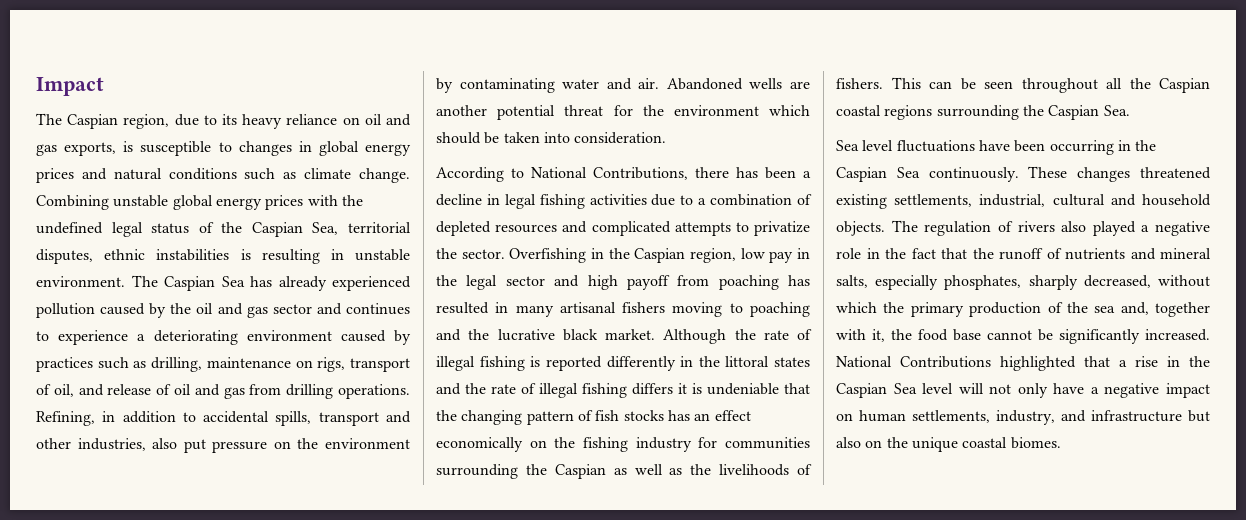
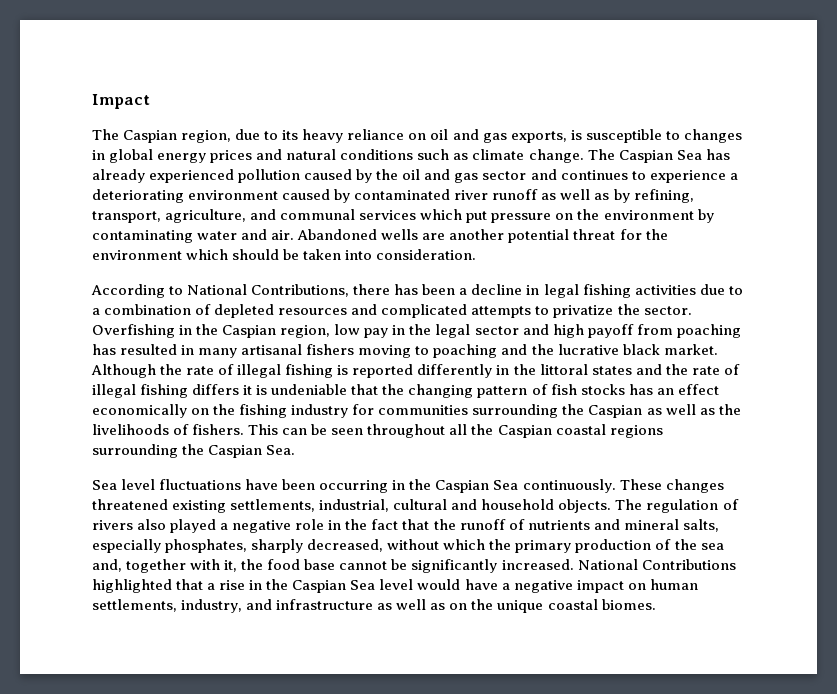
- Combining unstable global energy prices with the undefined legal status of the Caspian Sea, territorial disputes, ethnic instabilities is resulting in unstable environment.
- The Caspian Sea has already experienced pollution caused by the oil and gas sector and continues to experience a deteriorating environment caused by practices such as drilling, maintenance on rigs, transport of oil, and release of oil and gas from drilling operations. Refining, in addition to accidental spills, transport and other industries, also put pressure on the environment by contaminating water and air.
+ The Caspian Sea has already experienced pollution caused by the oil and gas sector and continues to experience a deteriorating environment caused by contaminated river runoff as well as by refining, transport, agriculture, and communal services which put pressure on the environment by contaminating water and air.
- National Contributions highlighted that a rise in the Caspian Sea level will not only have a negative impact on human settlements, industry, and infrastructure but also on the unique coastal biomes.
+ National Contributions highlighted that a rise in the Caspian Sea level would have a negative impact on human settlements, industry, and infrastructure as well as on the unique coastal biomes.

